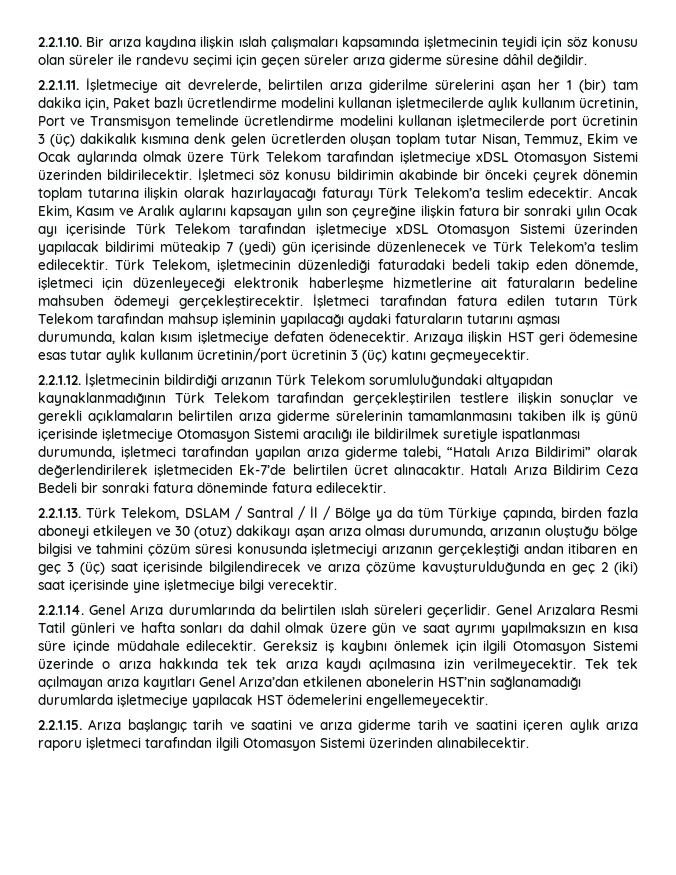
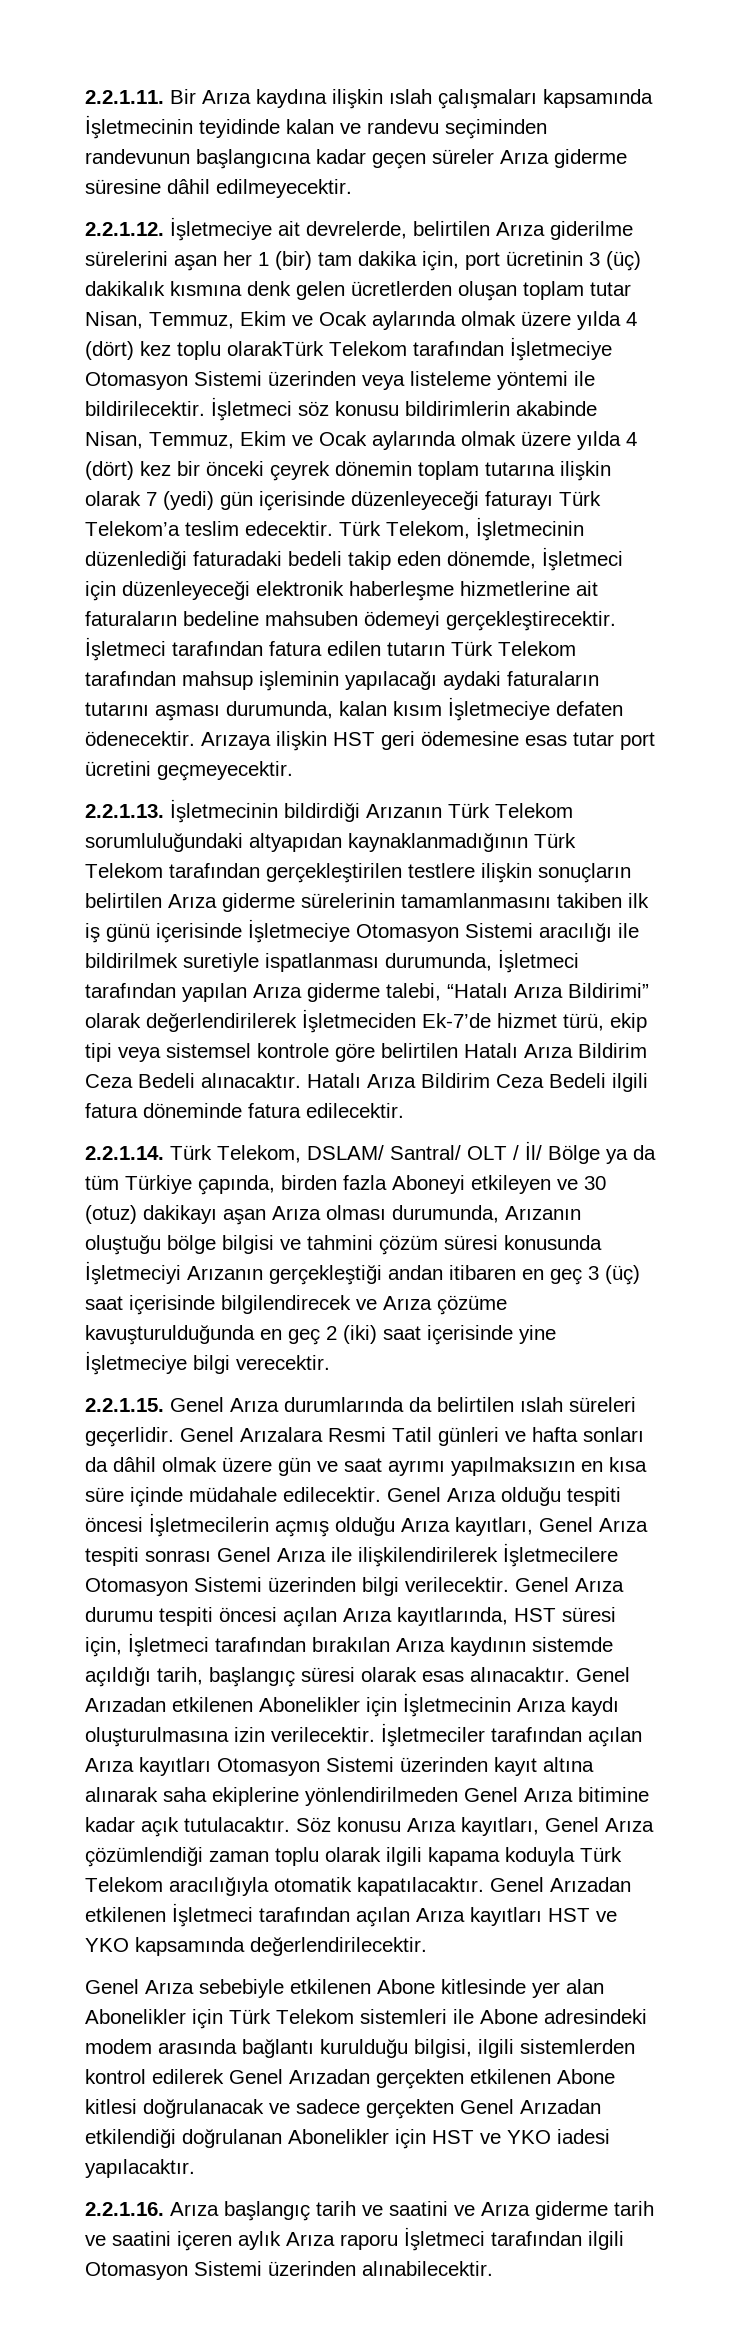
- 2.2.1.10. Bir arıza kaydına ilişkin ıslah çalışmaları kapsamında işletmecinin teyidi için söz konusu olan süreler ile randevu seçimi için geçen süreler arıza giderme süresine dâhil değildir.
- 2.2.1.11. İşletmeciye ait devrelerde, belirtilen arıza giderilme sürelerini aşan her 1 (bir) tam dakika için, Paket bazlı ücretlendirme modelini kullanan işletmecilerde aylık kullanım ücretinin, Port ve Transmisyon temelinde ücretlendirme modelini kullanan işletmecilerde port ücretinin 3 (üç) dakikalık kısmına denk gelen ücretlerden oluşan toplam tutar Nisan, Temmuz, Ekim ve Ocak aylarında olmak üzere Türk Telekom tarafından işletmeciye xDSL Otomasyon Sistemi üzerinden bildirilecektir. İşletmeci söz konusu bildirimin akabinde bir önceki çeyrek dönemin toplam tutarına ilişkin olarak hazırlayacağı faturayı Türk Telekom’a teslim edecektir.
+ 2.2.1.11. Bir Arıza kaydına ilişkin ıslah çalışmaları kapsamında İşletmecinin teyidinde kalan ve randevu seçiminden randevunun başlangıcına kadar geçen süreler Arıza giderme süresine dâhil edilmeyecektir.
+ 2.2.1.12. İşletmeciye ait devrelerde, belirtilen Arıza giderilme sürelerini aşan her 1 (bir) tam dakika için, port ücretinin 3 (üç) dakikalık kısmına denk gelen ücretlerden oluşan toplam tutar Nisan, Temmuz, Ekim ve Ocak aylarında olmak üzere yılda 4 (dört) kez toplu olarakTürk Telekom tarafından İşletmeciye Otomasyon Sistemi üzerinden veya listeleme yöntemi ile bildirilecektir. İşletmeci söz konusu bildirimlerin akabinde Nisan, Temmuz, Ekim ve Ocak aylarında olmak üzere yılda 4 (dört) kez bir önceki çeyrek dönemin toplam tutarına ilişkin olarak 7 (yedi) gün içerisinde düzenleyeceği faturayı Türk Telekom’a teslim edecektir.
- Ancak Ekim, Kasım ve Aralık aylarını kapsayan yılın son çeyreğine ilişkin fatura bir sonraki yılın Ocak ayı içerisinde Türk Telekom tarafından işletmeciye xDSL Otomasyon Sistemi üzerinden yapılacak bildirimi müteakip 7 (yedi) gün içerisinde düzenlenecek ve Türk Telekom’a teslim edilecektir. Türk Telekom, işletmecinin düzenlediği faturadaki bedeli takip eden dönemde, işletmeci için düzenleyeceği elektronik haberleşme hizmetlerine ait faturaların bedeline mahsuben ödemeyi gerçekleştirecektir.
+ Türk Telekom, İşletmecinin düzenlediği faturadaki bedeli takip eden dönemde, İşletmeci için düzenleyeceği elektronik haberleşme hizmetlerine ait faturaların bedeline mahsuben ödemeyi gerçekleştirecektir.
- İşletmeci tarafından fatura edilen tutarın Türk Telekom tarafından mahsup işleminin yapılacağı aydaki faturaların tutarını aşması durumunda, kalan kısım işletmeciye defaten ödenecektir.
+ İşletmeci tarafından fatura edilen tutarın Türk Telekom tarafından mahsup işleminin yapılacağı aydaki faturaların tutarını aşması durumunda, kalan kısım İşletmeciye defaten ödenecektir.
- Arızaya ilişkin HST geri ödemesine esas tutar aylık kullanım ücretinin/port ücretinin 3 (üç) katını geçmeyecektir.
+ Arızaya ilişkin HST geri ödemesine esas tutar port ücretini geçmeyecektir.
- 2.2.1.12. İşletmecinin bildirdiği arızanın Türk Telekom sorumluluğundaki altyapıdan kaynaklanmadığının Türk Telekom tarafından gerçekleştirilen testlere ilişkin sonuçlar ve gerekli açıklamaların belirtilen arıza giderme sürelerinin tamamlanmasını takiben ilk iş günü içerisinde işletmeciye Otomasyon Sistemi aracılığı ile bildirilmek suretiyle ispatlanması durumunda, işletmeci tarafından yapılan arıza giderme talebi, “Hatalı Arıza Bildirimi” olarak değerlendirilerek işletmeciden Ek-7’de belirtilen ücret alınacaktır.
+ 2.2.1.13. İşletmecinin bildirdiği Arızanın Türk Telekom sorumluluğundaki altyapıdan kaynaklanmadığının Türk Telekom tarafından gerçekleştirilen testlere ilişkin sonuçların belirtilen Arıza giderme sürelerinin tamamlanmasını takiben ilk iş günü içerisinde İşletmeciye Otomasyon Sistemi aracılığı ile bildirilmek suretiyle ispatlanması durumunda, İşletmeci tarafından yapılan Arıza giderme talebi, “Hatalı Arıza Bildirimi” olarak değerlendirilerek İşletmeciden Ek-7’de hizmet türü, ekip tipi veya sistemsel kontrole göre belirtilen Hatalı Arıza Bildirim Ceza Bedeli alınacaktır.
- Hatalı Arıza Bildirim Ceza Bedeli bir sonraki fatura döneminde fatura edilecektir.
+ Hatalı Arıza Bildirim Ceza Bedeli ilgili fatura döneminde fatura edilecektir.
- 2.2.1.13. Türk Telekom, DSLAM / Santral / İl / Bölge ya da tüm Türkiye çapında, birden fazla aboneyi etkileyen ve 30 (otuz) dakikayı aşan arıza olması durumunda, arızanın oluştuğu bölge bilgisi ve tahmini çözüm süresi konusunda işletmeciyi arızanın gerçekleştiği andan itibaren en geç 3 (üç) saat içerisinde bilgilendirecek ve arıza çözüme kavuşturulduğunda en geç 2 (iki) saat içerisinde yine işletmeciye bilgi verecektir.
+ 2.2.1.14. Türk Telekom, DSLAM/ Santral/ OLT / İl/ Bölge ya da tüm Türkiye çapında, birden fazla Aboneyi etkileyen ve 30 (otuz) dakikayı aşan Arıza olması durumunda, Arızanın oluştuğu bölge bilgisi ve tahmini çözüm süresi konusunda İşletmeciyi Arızanın gerçekleştiği andan itibaren en geç 3 (üç) saat içerisinde bilgilendirecek ve Arıza çözüme kavuşturulduğunda en geç 2 (iki) saat içerisinde yine İşletmeciye bilgi verecektir.
- 2.2.1.14. Genel Arıza durumlarında da belirtilen ıslah süreleri geçerlidir.
+ 2.2.1.15. Genel Arıza durumlarında da belirtilen ıslah süreleri geçerlidir.
- Genel Arızalara Resmi Tatil günleri ve hafta sonları da dahil olmak üzere gün ve saat ayrımı yapılmaksızın en kısa süre içinde müdahale edilecektir.
+ Genel Arızalara Resmi Tatil günleri ve hafta sonları da dâhil olmak üzere gün ve saat ayrımı yapılmaksızın en kısa süre içinde müdahale edilecektir.
- Gereksiz iş kaybını önlemek için ilgili Otomasyon Sistemi üzerinde o arıza hakkında tek tek arıza kaydı açılmasına izin verilmeyecektir. Tek tek açılmayan arıza kayıtları Genel Arıza’dan etkilenen abonelerin HST’nin sağlanamadığı durumlarda işletmeciye yapılacak HST ödemelerini engellemeyecektir.
- 2.2.1.15. Arıza başlangıç tarih ve saatini ve arıza giderme tarih ve saatini içeren aylık arıza raporu işletmeci tarafından ilgili Otomasyon Sistemi üzerinden alınabilecektir.
+ Genel Arıza olduğu tespiti öncesi İşletmecilerin açmış olduğu Arıza kayıtları, Genel Arıza tespiti sonrası Genel Arıza ile ilişkilendirilerek İşletmecilere Otomasyon Sistemi üzerinden bilgi verilecektir. Genel Arıza durumu tespiti öncesi açılan Arıza kayıtlarında, HST süresi için, İşletmeci tarafından bırakılan Arıza kaydının sistemde açıldığı tarih, başlangıç süresi olarak esas alınacaktır. Genel Arızadan etkilenen Abonelikler için İşletmecinin Arıza kaydı oluşturulmasına izin verilecektir. İşletmeciler tarafından açılan Arıza kayıtları Otomasyon Sistemi üzerinden kayıt altına alınarak saha ekiplerine yönlendirilmeden Genel Arıza bitimine kadar açık tutulacaktır. Söz konusu Arıza kayıtları, Genel Arıza çözümlendiği zaman toplu olarak ilgili kapama koduyla Türk Telekom aracılığıyla otomatik kapatılacaktır. Genel Arızadan etkilenen İşletmeci tarafından açılan Arıza kayıtları HST ve YKO kapsamında değerlendirilecektir.
+ Genel Arıza sebebiyle etkilenen Abone kitlesinde yer alan Abonelikler için Türk Telekom sistemleri ile Abone adresindeki modem arasında bağlantı kurulduğu bilgisi, ilgili sistemlerden kontrol edilerek Genel Arızadan gerçekten etkilenen Abone kitlesi doğrulanacak ve sadece gerçekten Genel Arızadan etkilendiği doğrulanan Abonelikler için HST ve YKO iadesi yapılacaktır.
+ 2.2.1.16. Arıza başlangıç tarih ve saatini ve Arıza giderme tarih ve saatini içeren aylık Arıza raporu İşletmeci tarafından ilgili Otomasyon Sistemi üzerinden alınabilecektir.

